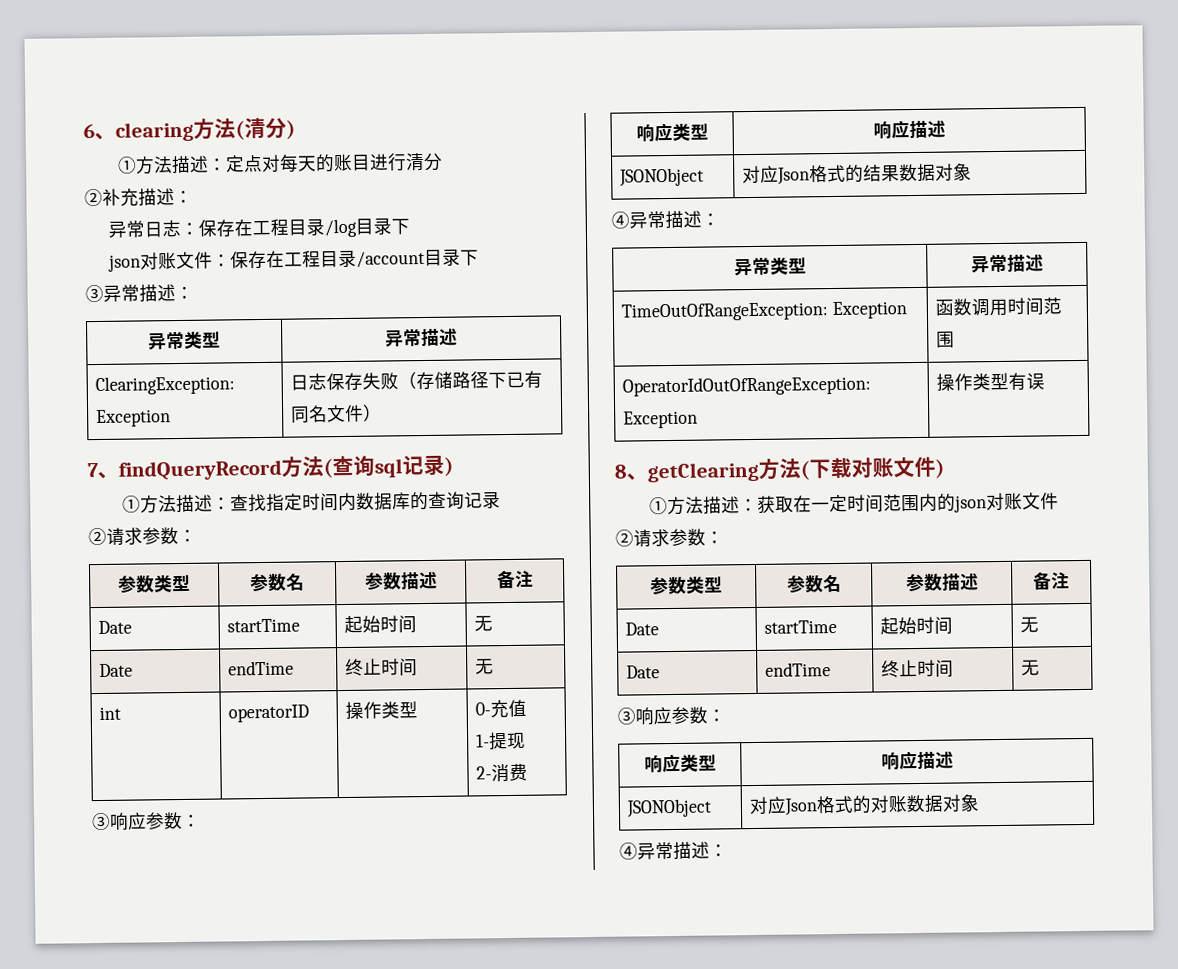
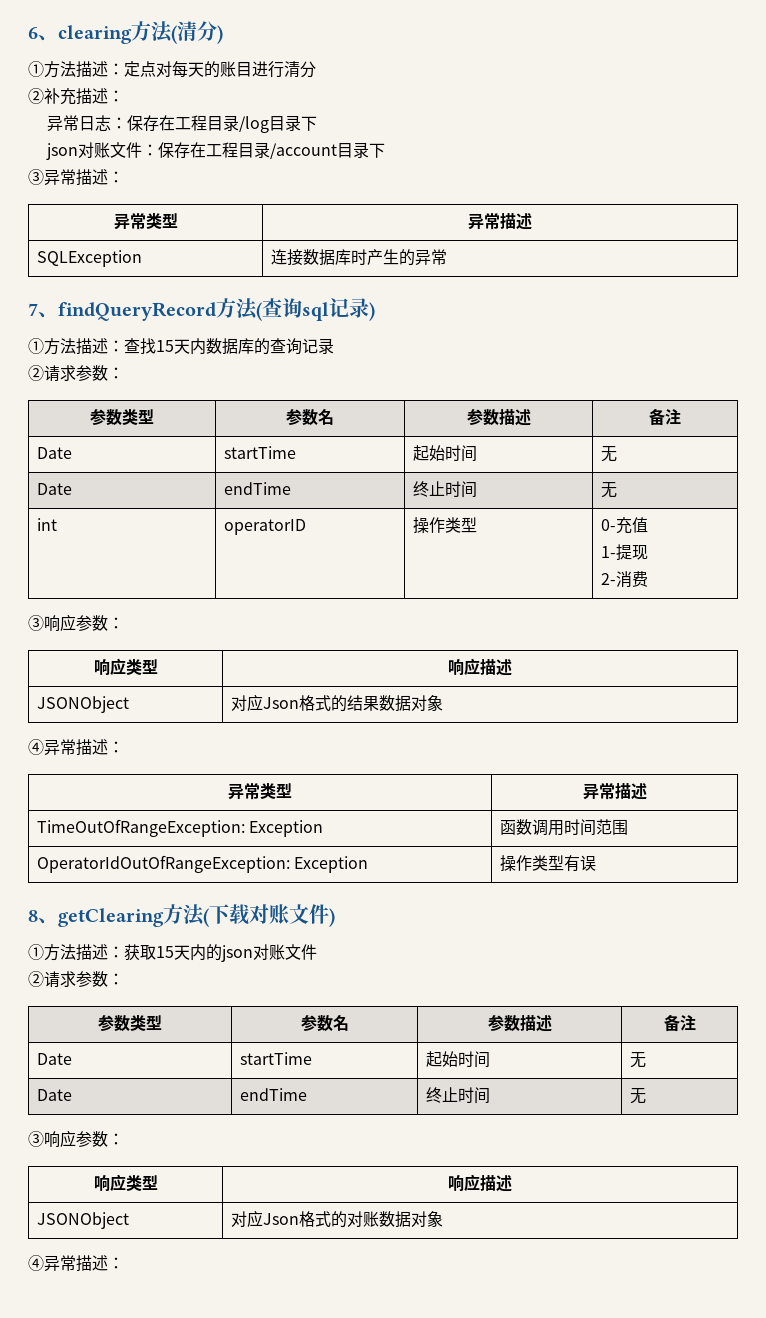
- ClearingException: Exception | 日志保存失败（存储路径下已有同名文件）
+ SQLException | 连接数据库时产生的异常
- ①方法描述：查找指定时间内数据库的查询记录
+ ①方法描述：查找15天内数据库的查询记录
- ①方法描述：获取在一定时间范围内的json对账文件
+ ①方法描述：获取15天内的json对账文件

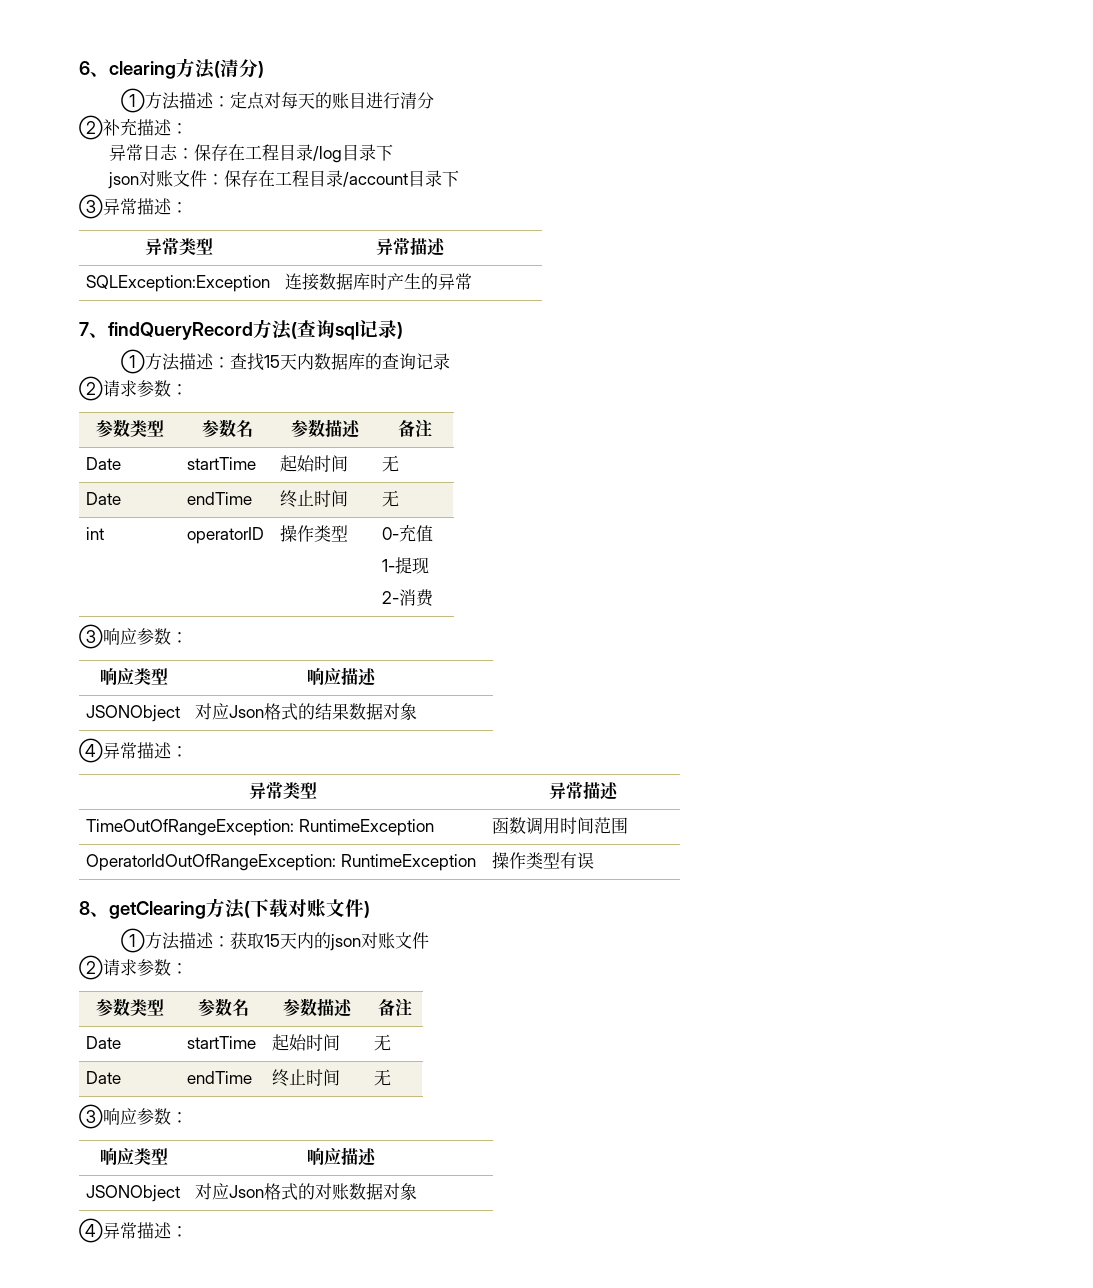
- SQLException | 连接数据库时产生的异常
+ SQLException:Exception | 连接数据库时产生的异常
- TimeOutOfRangeException: Exception | 函数调用时间范围
+ TimeOutOfRangeException: RuntimeException | 函数调用时间范围
- OperatorIdOutOfRangeException: Exception | 操作类型有误
+ OperatorIdOutOfRangeException: RuntimeException | 操作类型有误

